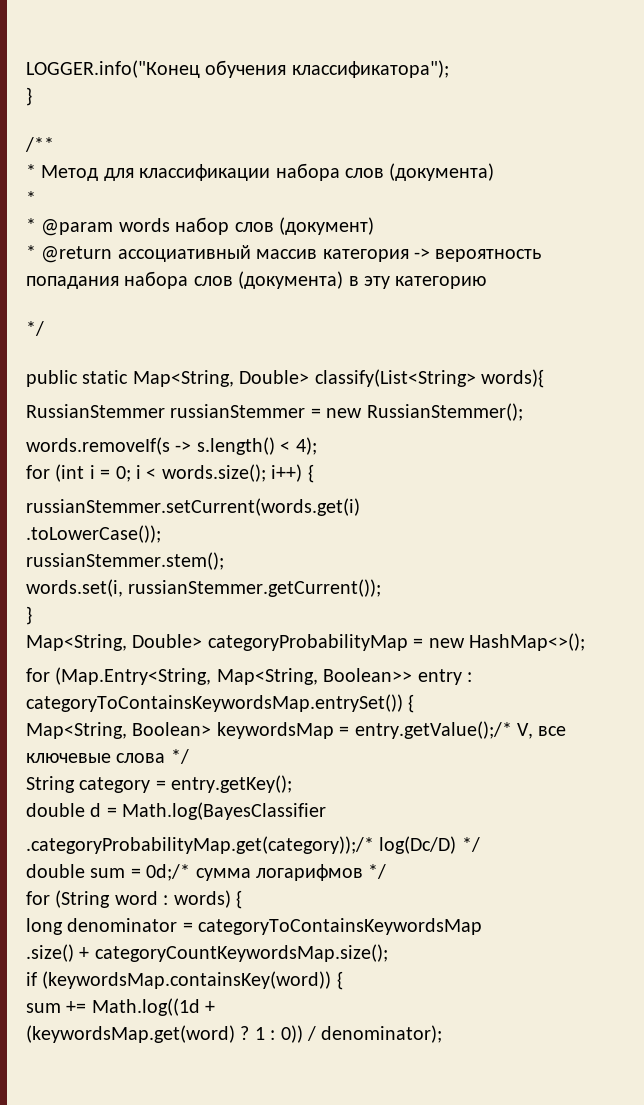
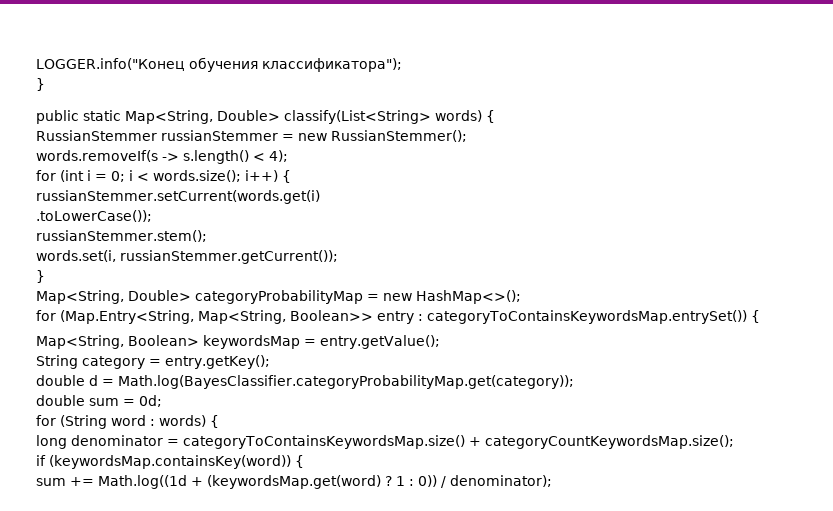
- /**
- * Метод для классификации набора слов (документа)
- *
- * @param words набор слов (документ)
- * @return ассоциативный массив категория -> вероятность попадания набора слов (документа) в эту категорию
- */
- public static Map<String, Double> classify(List<String> words){
+ public static Map<String, Double> classify(List<String> words) {
- Map<String, Boolean> keywordsMap = entry.getValue();/* V, все ключевые слова */
+ Map<String, Boolean> keywordsMap = entry.getValue();
- double d = Math.log(BayesClassifier
- .categoryProbabilityMap.get(category));/* log(Dc/D) */
+ double d = Math.log(BayesClassifier.categoryProbabilityMap.get(category));
- double sum = 0d;/* сумма логарифмов */
+ double sum = 0d;
- long denominator = categoryToContainsKeywordsMap
- .size() + categoryCountKeywordsMap.size();
+ long denominator = categoryToContainsKeywordsMap.size() + categoryCountKeywordsMap.size();
- sum += Math.log((1d +
- (keywordsMap.get(word) ?
+ sum += Math.log((1d + (keywordsMap.get(word) ?

